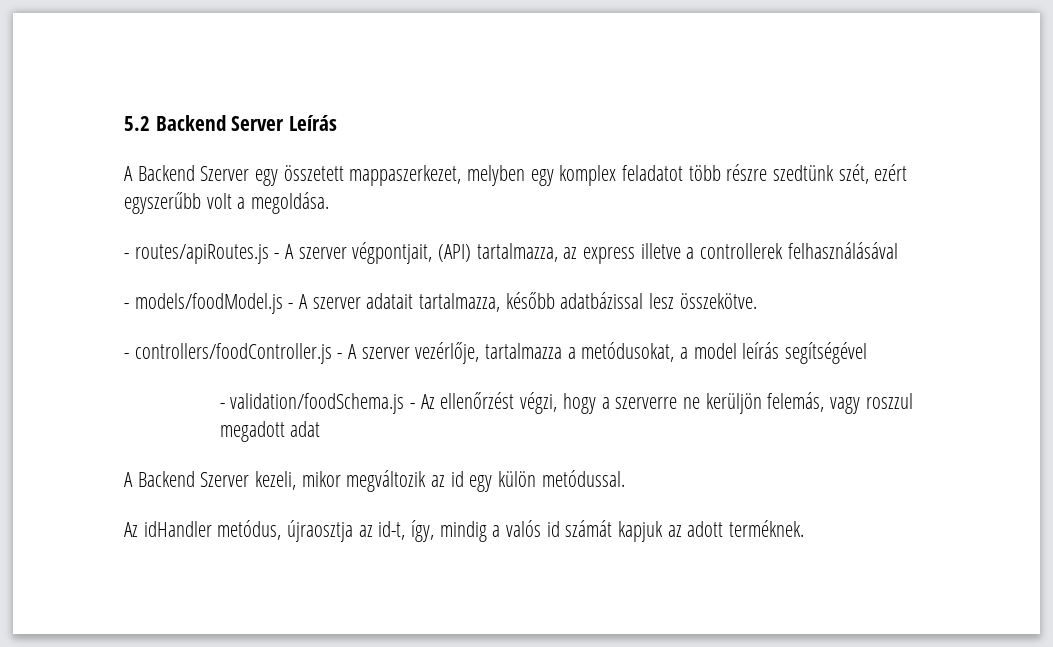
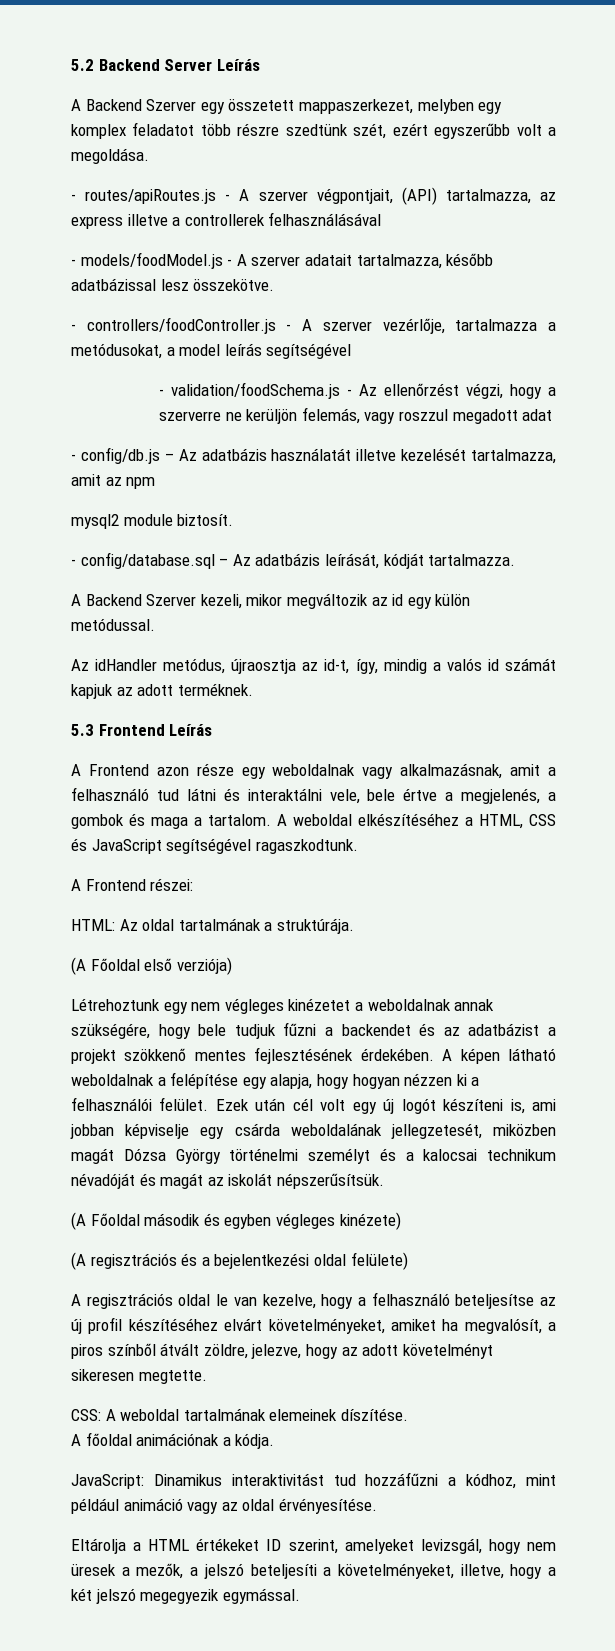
+ - config/db.js – Az adatbázis használatát illetve kezelését tartalmazza, amit az npm
+ mysql2 module biztosít.
+ - config/database.sql – Az adatbázis leírását, kódját tartalmazza.
+ 5.3 Frontend Leírás
+ A Frontend azon része egy weboldalnak vagy alkalmazásnak, amit a felhasználó tud látni és interaktálni vele, bele értve a megjelenés, a gombok és maga a tartalom. A weboldal elkészítéséhez a HTML, CSS és JavaScript segítségével ragaszkodtunk.
+ A Frontend részei:
+ HTML: Az oldal tartalmának a struktúrája.
+ (A Főoldal első verziója)
+ Létrehoztunk egy nem végleges kinézetet a weboldalnak annak szükségére, hogy bele tudjuk fűzni a backendet és az adatbázist a projekt szökkenő mentes fejlesztésének érdekében. A képen látható weboldalnak a felépítése egy alapja, hogy hogyan nézzen ki a felhasználói felület. Ezek után cél volt egy új logót készíteni is, ami jobban képviselje egy csárda weboldalának jellegzetesét, miközben magát Dózsa György történelmi személyt és a kalocsai technikum névadóját és magát az iskolát népszerűsítsük.
+ (A Főoldal második és egyben végleges kinézete)
+ (A regisztrációs és a bejelentkezési oldal felülete)
+ A regisztrációs oldal le van kezelve, hogy a felhasználó beteljesítse az új profil készítéséhez elvárt követelményeket, amiket ha megvalósít, a piros színből átvált zöldre, jelezve, hogy az adott követelményt sikeresen megtette.
+ CSS: A weboldal tartalmának elemeinek díszítése.
+ A főoldal animációnak a kódja.
+ JavaScript: Dinamikus interaktivitást tud hozzáfűzni a kódhoz, mint például animáció vagy az oldal érvényesítése.
+ Eltárolja a HTML értékeket ID szerint, amelyeket levizsgál, hogy nem üresek a mezők, a jelszó beteljesíti a követelményeket, illetve, hogy a két jelszó megegyezik egymással.

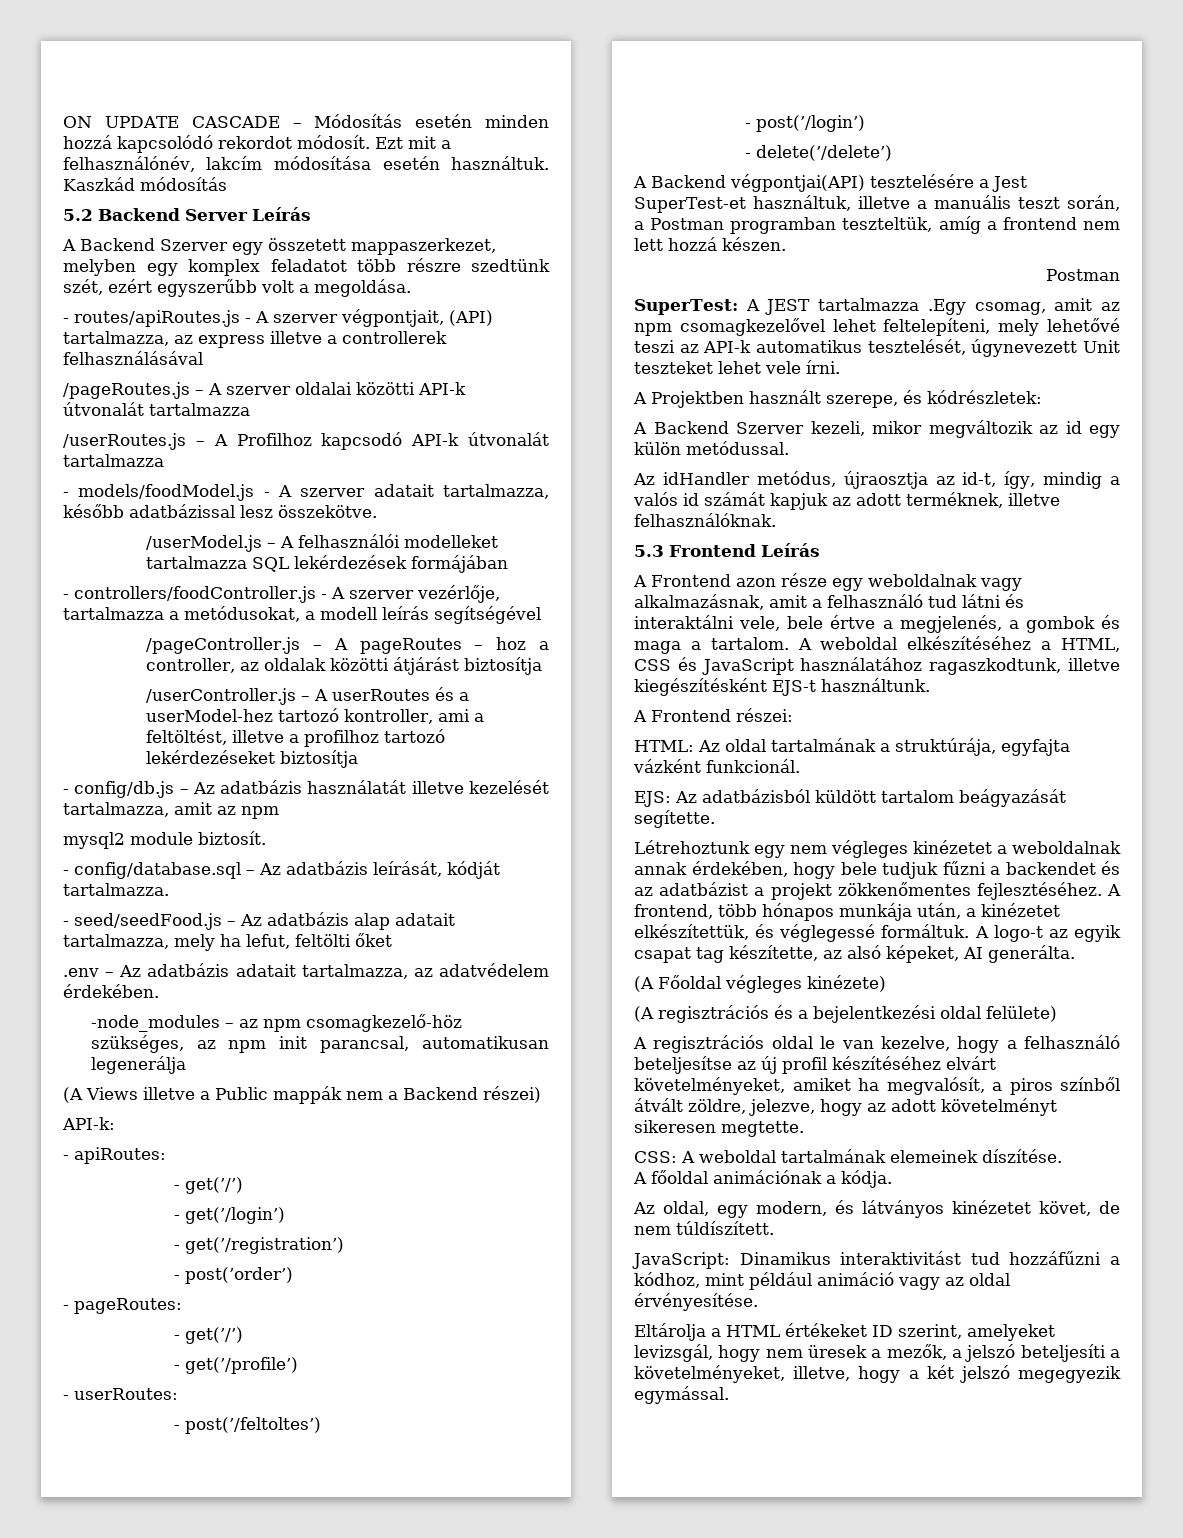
+ ON UPDATE CASCADE – Módosítás esetén minden hozzá kapcsolódó rekordot módosít. Ezt mit a felhasználónév, lakcím módosítása esetén használtuk. Kaszkád módosítás
+ /pageRoutes.js – A szerver oldalai közötti API-k útvonalát tartalmazza
+ /userRoutes.js – A Profilhoz kapcsodó API-k útvonalát tartalmazza
+ /userModel.js – A felhasználói modelleket tartalmazza SQL lekérdezések formájában
- - controllers/foodController.js - A szerver vezérlője, tartalmazza a metódusokat, a model leírás segítségével
+ - controllers/foodController.js - A szerver vezérlője, tartalmazza a metódusokat, a modell leírás segítségével
- - validation/foodSchema.js - Az ellenőrzést végzi, hogy a szerverre ne kerüljön felemás, vagy roszzul megadott adat
+ /pageController.js – A pageRoutes – hoz a controller, az oldalak közötti átjárást biztosítja
+ /userController.js – A userRoutes és a userModel-hez tartozó kontroller, ami a feltöltést, illetve a profilhoz tartozó lekérdezéseket biztosítja
+ - seed/seedFood.js – Az adatbázis alap adatait tartalmazza, mely ha lefut, feltölti őket
+ .env – Az adatbázis adatait tartalmazza, az adatvédelem érdekében.
+ -node_modules – az npm csomagkezelő-höz szükséges, az npm init parancsal, automatikusan legenerálja
+ (A Views illetve a Public mappák nem a Backend részei)
+ API-k:
+ - apiRoutes:
+ - get(’/’)
+ - get(’/login’)
+ - get(’/registration’)
+ - post(’order’)
+ - pageRoutes:
+ - get(’/’)
+ - get(’/profile’)
+ - userRoutes:
+ - post(’/feltoltes’)
+ - post(’/login’)
+ - delete(’/delete’)
+ A Backend végpontjai(API) tesztelésére a Jest SuperTest-et használtuk, illetve a manuális teszt során, a Postman programban teszteltük, amíg a frontend nem lett hozzá készen.
+ Postman
+ SuperTest: A JEST tartalmazza .Egy csomag, amit az npm csomagkezelővel lehet feltelepíteni, mely lehetővé teszi az API-k automatikus tesztelését, úgynevezett Unit teszteket lehet vele írni.
+ A Projektben használt szerepe, és kódrészletek:
- Az idHandler metódus, újraosztja az id-t, így, mindig a valós id számát kapjuk az adott terméknek.
+ Az idHandler metódus, újraosztja az id-t, így, mindig a valós id számát kapjuk az adott terméknek, illetve felhasználóknak.
- A weboldal elkészítéséhez a HTML, CSS és JavaScript segítségével ragaszkodtunk.
+ A weboldal elkészítéséhez a HTML, CSS és JavaScript használatához ragaszkodtunk, illetve kiegészítésként EJS-t használtunk.
- HTML: Az oldal tartalmának a struktúrája.
- (A Főoldal első verziója)
+ HTML: Az oldal tartalmának a struktúrája, egyfajta vázként funkcionál.
+ EJS: Az adatbázisból küldött tartalom beágyazását segítette.
- Létrehoztunk egy nem végleges kinézetet a weboldalnak annak szükségére, hogy bele tudjuk fűzni a backendet és az adatbázist a projekt szökkenő mentes fejlesztésének érdekében. A képen látható weboldalnak a felépítése egy alapja, hogy hogyan nézzen ki a felhasználói felület. Ezek után cél volt egy új logót készíteni is, ami jobban képviselje egy csárda weboldalának jellegzetesét, miközben magát Dózsa György történelmi személyt és a kalocsai technikum névadóját és magát az iskolát népszerűsítsük.
- (A Főoldal második és egyben végleges kinézete)
+ Létrehoztunk egy nem végleges kinézetet a weboldalnak annak érdekében, hogy bele tudjuk fűzni a backendet és az adatbázist a projekt zökkenőmentes fejlesztéséhez. A frontend, több hónapos munkája után, a kinézetet elkészítettük, és véglegessé formáltuk. A logo-t az egyik csapat tag készítette, az alsó képeket, AI generálta.
+ (A Főoldal végleges kinézete)
+ Az oldal, egy modern, és látványos kinézetet követ, de nem túldíszített.

